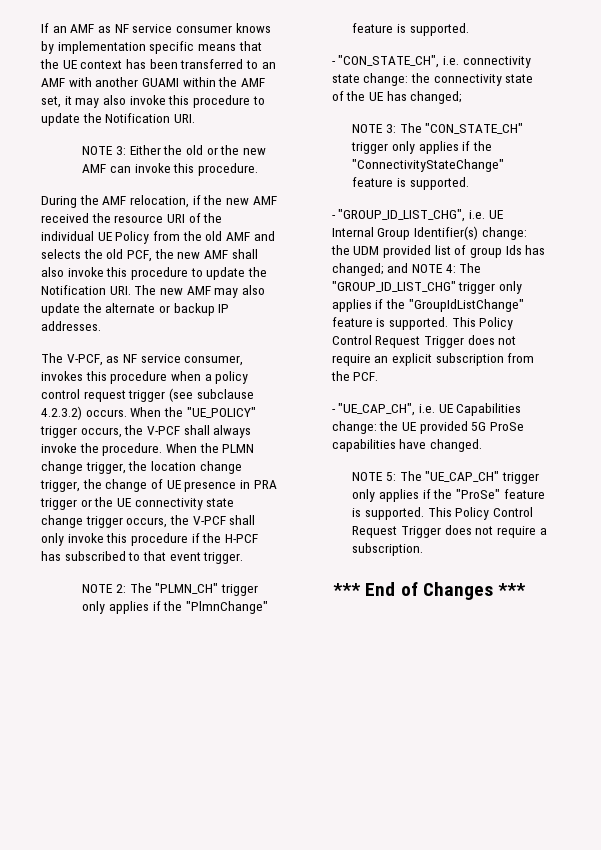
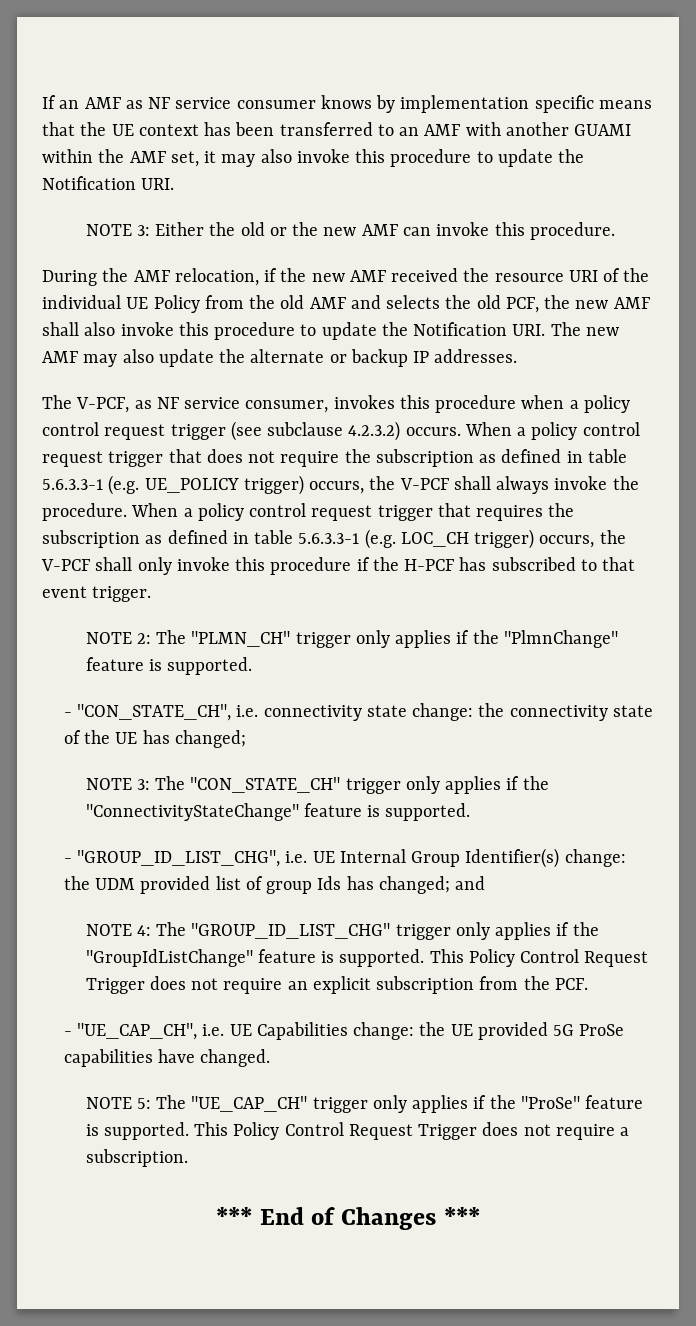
- When the "UE_POLICY" trigger occurs, the V-PCF shall always invoke the procedure.
+ When a policy control request trigger that does not require the subscription as defined in table 5.6.3.3-1 (e.g. UE_POLICY trigger) occurs, the V-PCF shall always invoke the procedure.
- When the PLMN change trigger, the location change trigger, the change of UE presence in PRA trigger or the UE connectivity state change trigger occurs, the V-PCF shall only invoke this procedure if the H-PCF has subscribed to that event trigger.
+ When a policy control request trigger that requires the subscription as defined in table 5.6.3.3-1 (e.g. LOC_CH trigger) occurs, the V-PCF shall only invoke this procedure if the H-PCF has subscribed to that event trigger.
- - "GROUP_ID_LIST_CHG", i.e. UE Internal Group Identifier(s) change: the UDM provided list of group Ids has changed; and NOTE 4: The "GROUP_ID_LIST_CHG" trigger only applies if the "GroupIdListChange" feature is supported.
+ - "GROUP_ID_LIST_CHG", i.e. UE Internal Group Identifier(s) change: the UDM provided list of group Ids has changed; and
+ NOTE 4: The "GROUP_ID_LIST_CHG" trigger only applies if the "GroupIdListChange" feature is supported.

